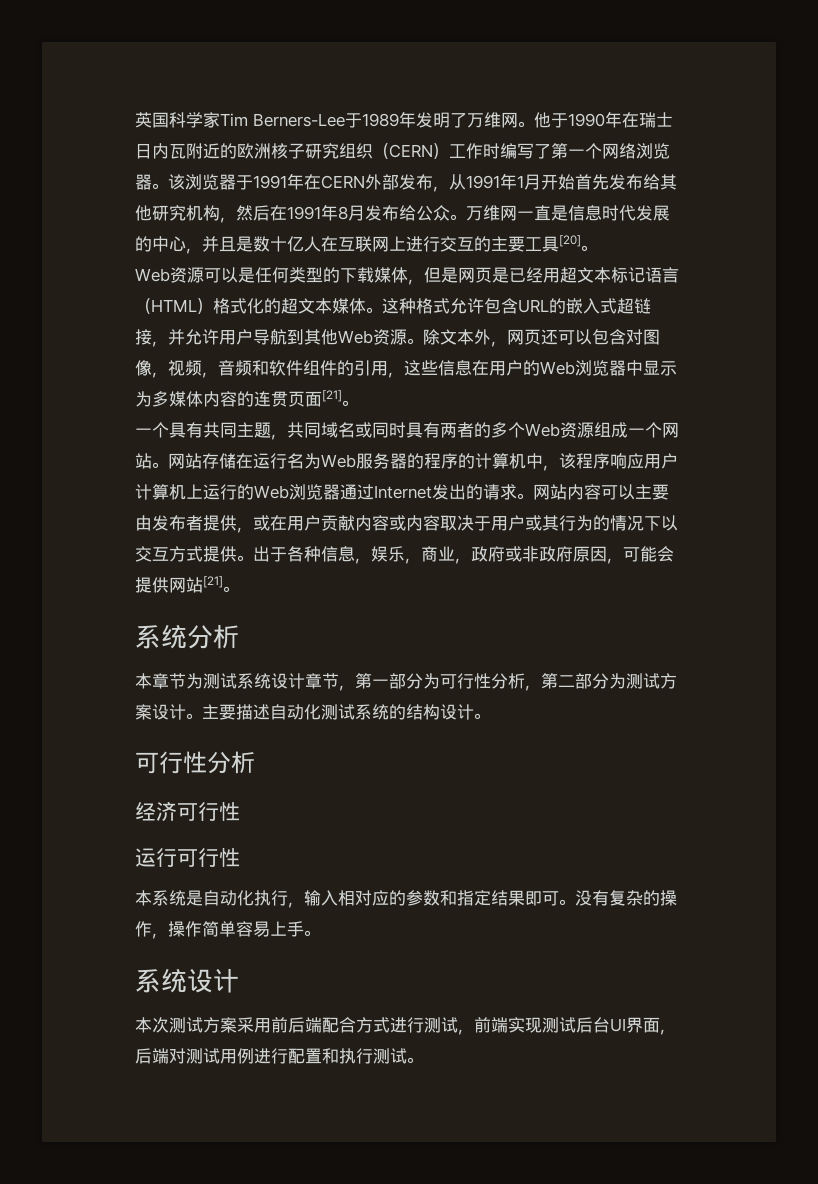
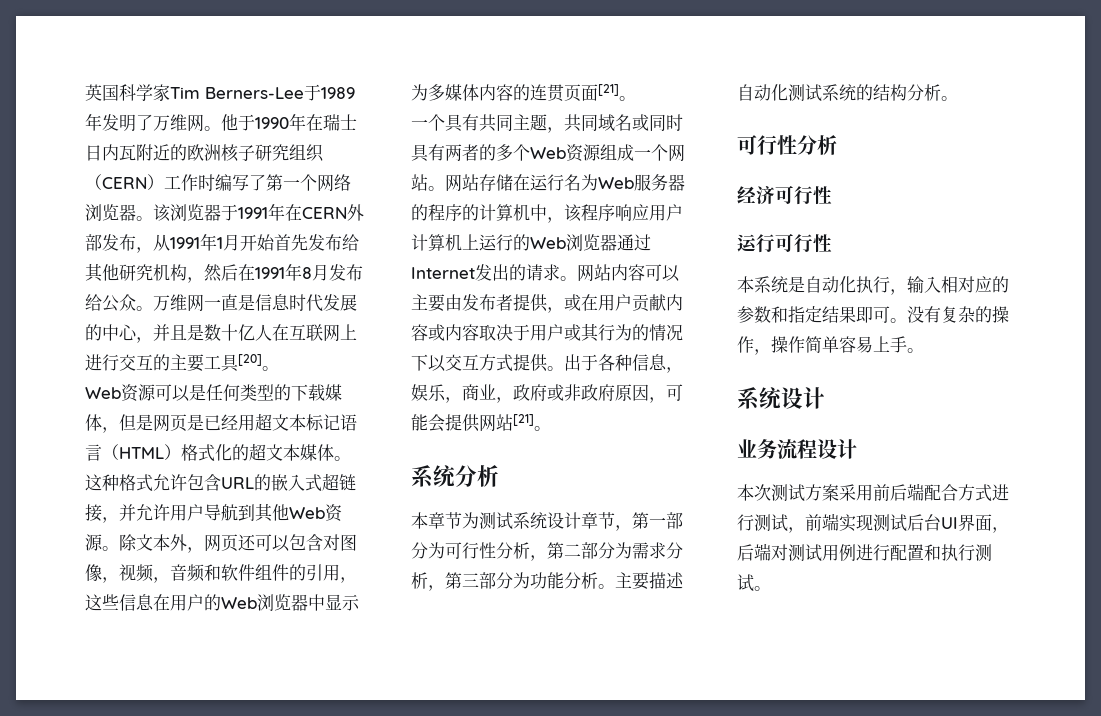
- 本章节为测试系统设计章节，第一部分为可行性分析，第二部分为测试方案设计。
+ 本章节为测试系统设计章节，第一部分为可行性分析，第二部分为需求分析，第三部分为功能分析。
- 主要描述自动化测试系统的结构设计。
+ 主要描述自动化测试系统的结构分析。
+ 业务流程设计

